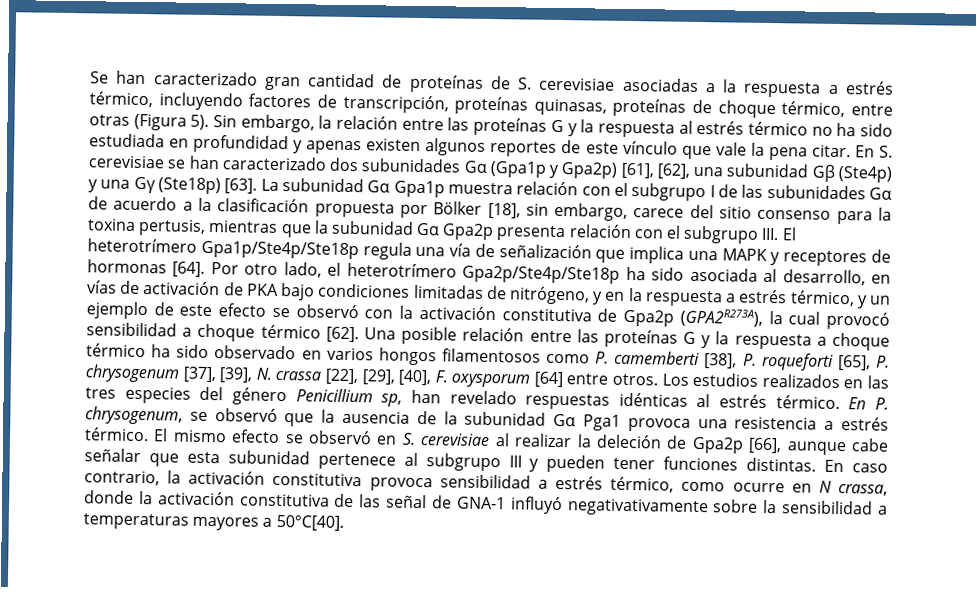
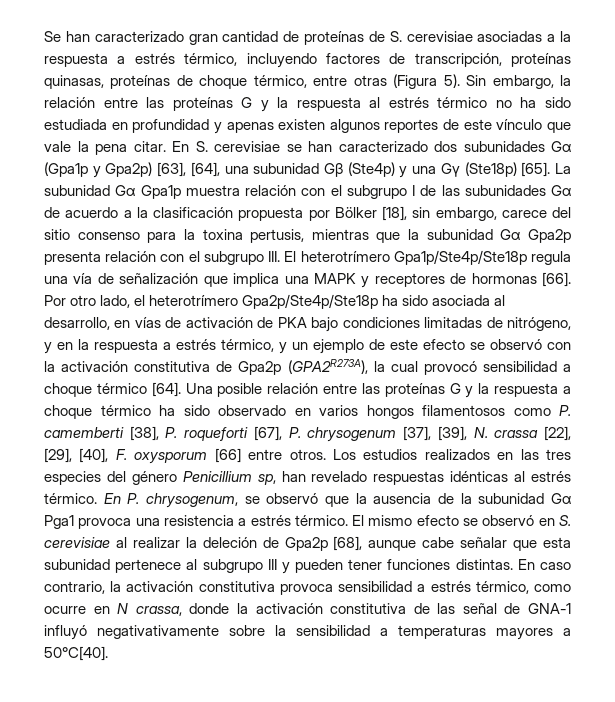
- En S. cerevisiae se han caracterizado dos subunidades Gα (Gpa1p y Gpa2p) [61], [62], una subunidad Gβ (Ste4p) y una Gγ (Ste18p) [63].
+ En S. cerevisiae se han caracterizado dos subunidades Gα (Gpa1p y Gpa2p) [63], [64], una subunidad Gβ (Ste4p) y una Gγ (Ste18p) [65].
- La subunidad Gα Gpa1p muestra relación con el subgrupo I de las subunidades Gα de acuerdo a la clasificación propuesta por Bölker [18], sin embargo, carece del sitio consenso para la toxina pertusis, mientras que la subunidad Gα Gpa2p presenta relación con el subgrupo III. El heterotrímero Gpa1p/Ste4p/Ste18p regula una vía de señalización que implica una MAPK y receptores de hormonas [64].
+ La subunidad Gα Gpa1p muestra relación con el subgrupo I de las subunidades Gα de acuerdo a la clasificación propuesta por Bölker [18], sin embargo, carece del sitio consenso para la toxina pertusis, mientras que la subunidad Gα Gpa2p presenta relación con el subgrupo III. El heterotrímero Gpa1p/Ste4p/Ste18p regula una vía de señalización que implica una MAPK y receptores de hormonas [66].
- Por otro lado, el heterotrímero Gpa2p/Ste4p/Ste18p ha sido asociada al desarrollo, en vías de activación de PKA bajo condiciones limitadas de nitrógeno, y en la respuesta a estrés térmico, y un ejemplo de este efecto se observó con la activación constitutiva de Gpa2p (GPA2R273A), la cual provocó sensibilidad a choque térmico [62].
+ Por otro lado, el heterotrímero Gpa2p/Ste4p/Ste18p ha sido asociada al desarrollo, en vías de activación de PKA bajo condiciones limitadas de nitrógeno, y en la respuesta a estrés térmico, y un ejemplo de este efecto se observó con la activación constitutiva de Gpa2p (GPA2R273A), la cual provocó sensibilidad a choque térmico [64].
- Una posible relación entre las proteínas G y la respuesta a choque térmico ha sido observado en varios hongos filamentosos como P. camemberti [38], P. roqueforti [65], P. chrysogenum [37], [39], N. crassa [22], [29], [40], F. oxysporum [64] entre otros.
+ Una posible relación entre las proteínas G y la respuesta a choque térmico ha sido observado en varios hongos filamentosos como P. camemberti [38], P. roqueforti [67], P. chrysogenum [37], [39], N. crassa [22], [29], [40], F. oxysporum [66] entre otros.
- El mismo efecto se observó en S. cerevisiae al realizar la deleción de Gpa2p [66], aunque cabe señalar que esta subunidad pertenece al subgrupo III y pueden tener funciones distintas.
+ El mismo efecto se observó en S. cerevisiae al realizar la deleción de Gpa2p [68], aunque cabe señalar que esta subunidad pertenece al subgrupo III y pueden tener funciones distintas.

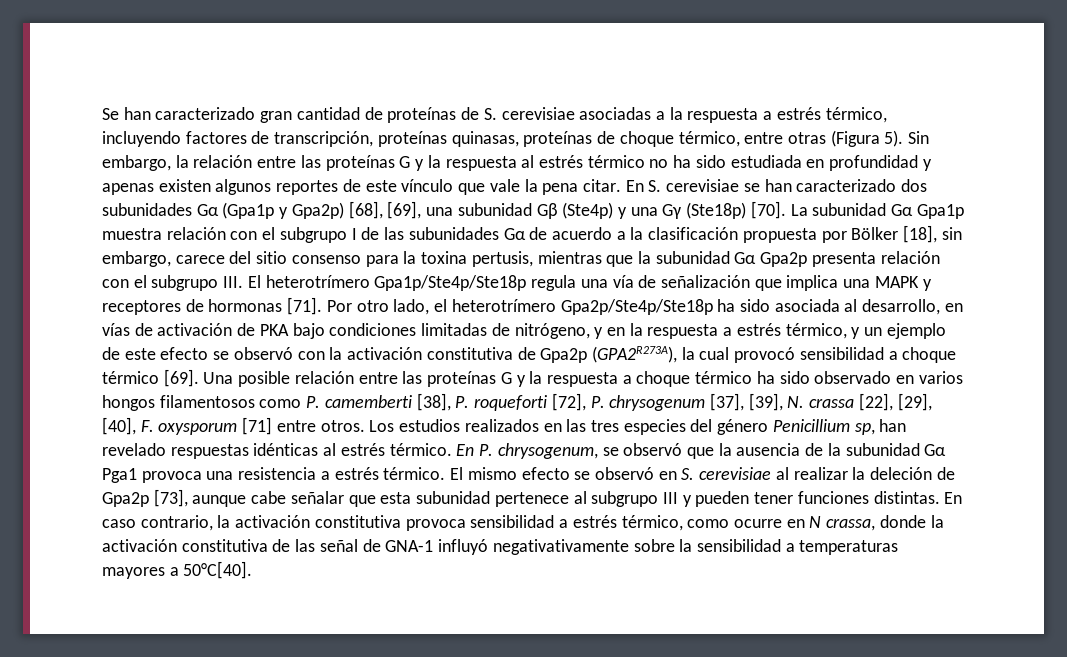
- En S. cerevisiae se han caracterizado dos subunidades Gα (Gpa1p y Gpa2p) [63], [64], una subunidad Gβ (Ste4p) y una Gγ (Ste18p) [65].
+ En S. cerevisiae se han caracterizado dos subunidades Gα (Gpa1p y Gpa2p) [68], [69], una subunidad Gβ (Ste4p) y una Gγ (Ste18p) [70].
- La subunidad Gα Gpa1p muestra relación con el subgrupo I de las subunidades Gα de acuerdo a la clasificación propuesta por Bölker [18], sin embargo, carece del sitio consenso para la toxina pertusis, mientras que la subunidad Gα Gpa2p presenta relación con el subgrupo III. El heterotrímero Gpa1p/Ste4p/Ste18p regula una vía de señalización que implica una MAPK y receptores de hormonas [66].
+ La subunidad Gα Gpa1p muestra relación con el subgrupo I de las subunidades Gα de acuerdo a la clasificación propuesta por Bölker [18], sin embargo, carece del sitio consenso para la toxina pertusis, mientras que la subunidad Gα Gpa2p presenta relación con el subgrupo III. El heterotrímero Gpa1p/Ste4p/Ste18p regula una vía de señalización que implica una MAPK y receptores de hormonas [71].
- Por otro lado, el heterotrímero Gpa2p/Ste4p/Ste18p ha sido asociada al desarrollo, en vías de activación de PKA bajo condiciones limitadas de nitrógeno, y en la respuesta a estrés térmico, y un ejemplo de este efecto se observó con la activación constitutiva de Gpa2p (GPA2R273A), la cual provocó sensibilidad a choque térmico [64].
+ Por otro lado, el heterotrímero Gpa2p/Ste4p/Ste18p ha sido asociada al desarrollo, en vías de activación de PKA bajo condiciones limitadas de nitrógeno, y en la respuesta a estrés térmico, y un ejemplo de este efecto se observó con la activación constitutiva de Gpa2p (GPA2R273A), la cual provocó sensibilidad a choque térmico [69].
- Una posible relación entre las proteínas G y la respuesta a choque térmico ha sido observado en varios hongos filamentosos como P. camemberti [38], P. roqueforti [67], P. chrysogenum [37], [39], N. crassa [22], [29], [40], F. oxysporum [66] entre otros.
+ Una posible relación entre las proteínas G y la respuesta a choque térmico ha sido observado en varios hongos filamentosos como P. camemberti [38], P. roqueforti [72], P. chrysogenum [37], [39], N. crassa [22], [29], [40], F. oxysporum [71] entre otros.
- El mismo efecto se observó en S. cerevisiae al realizar la deleción de Gpa2p [68], aunque cabe señalar que esta subunidad pertenece al subgrupo III y pueden tener funciones distintas.
+ El mismo efecto se observó en S. cerevisiae al realizar la deleción de Gpa2p [73], aunque cabe señalar que esta subunidad pertenece al subgrupo III y pueden tener funciones distintas.

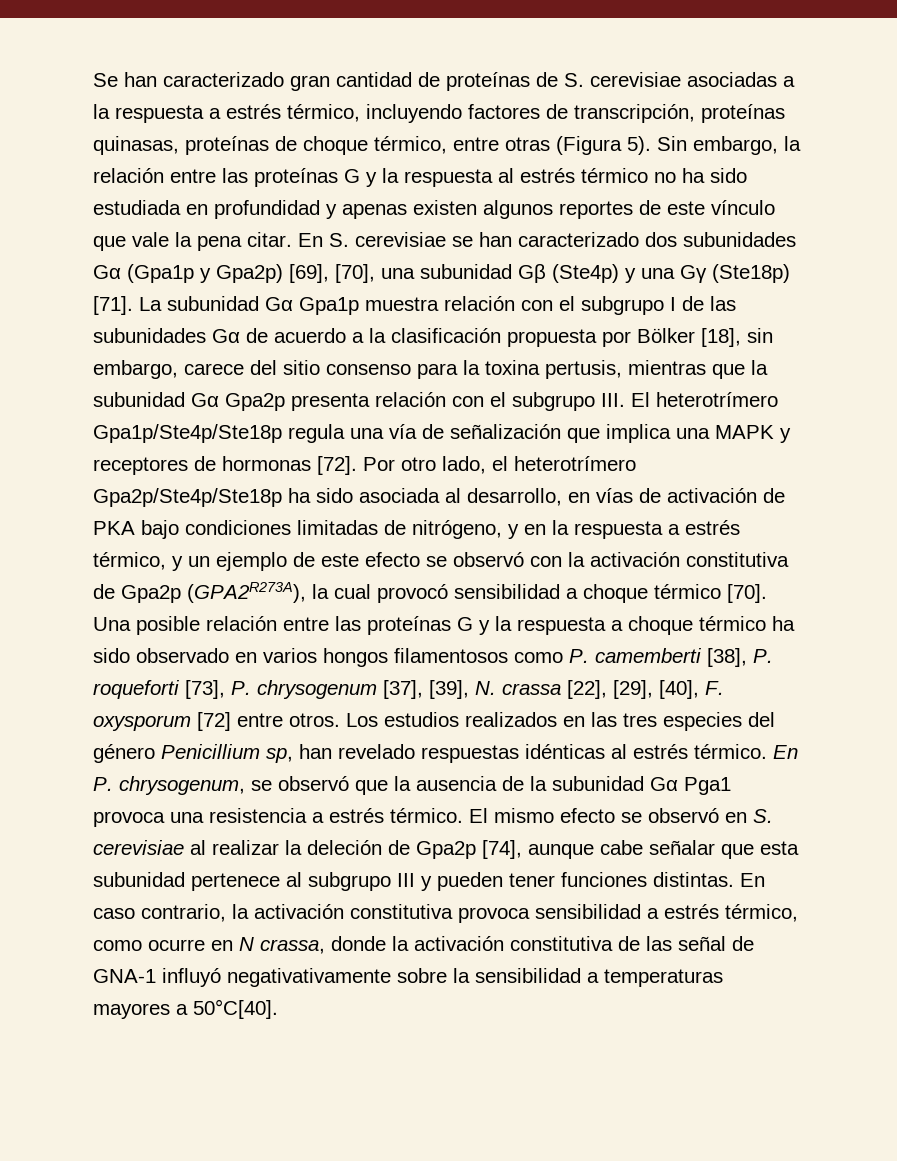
- En S. cerevisiae se han caracterizado dos subunidades Gα (Gpa1p y Gpa2p) [68], [69], una subunidad Gβ (Ste4p) y una Gγ (Ste18p) [70].
+ En S. cerevisiae se han caracterizado dos subunidades Gα (Gpa1p y Gpa2p) [69], [70], una subunidad Gβ (Ste4p) y una Gγ (Ste18p) [71].
- La subunidad Gα Gpa1p muestra relación con el subgrupo I de las subunidades Gα de acuerdo a la clasificación propuesta por Bölker [18], sin embargo, carece del sitio consenso para la toxina pertusis, mientras que la subunidad Gα Gpa2p presenta relación con el subgrupo III. El heterotrímero Gpa1p/Ste4p/Ste18p regula una vía de señalización que implica una MAPK y receptores de hormonas [71].
+ La subunidad Gα Gpa1p muestra relación con el subgrupo I de las subunidades Gα de acuerdo a la clasificación propuesta por Bölker [18], sin embargo, carece del sitio consenso para la toxina pertusis, mientras que la subunidad Gα Gpa2p presenta relación con el subgrupo III. El heterotrímero Gpa1p/Ste4p/Ste18p regula una vía de señalización que implica una MAPK y receptores de hormonas [72].
- Por otro lado, el heterotrímero Gpa2p/Ste4p/Ste18p ha sido asociada al desarrollo, en vías de activación de PKA bajo condiciones limitadas de nitrógeno, y en la respuesta a estrés térmico, y un ejemplo de este efecto se observó con la activación constitutiva de Gpa2p (GPA2R273A), la cual provocó sensibilidad a choque térmico [69].
+ Por otro lado, el heterotrímero Gpa2p/Ste4p/Ste18p ha sido asociada al desarrollo, en vías de activación de PKA bajo condiciones limitadas de nitrógeno, y en la respuesta a estrés térmico, y un ejemplo de este efecto se observó con la activación constitutiva de Gpa2p (GPA2R273A), la cual provocó sensibilidad a choque térmico [70].
- Una posible relación entre las proteínas G y la respuesta a choque térmico ha sido observado en varios hongos filamentosos como P. camemberti [38], P. roqueforti [72], P. chrysogenum [37], [39], N. crassa [22], [29], [40], F. oxysporum [71] entre otros.
+ Una posible relación entre las proteínas G y la respuesta a choque térmico ha sido observado en varios hongos filamentosos como P. camemberti [38], P. roqueforti [73], P. chrysogenum [37], [39], N. crassa [22], [29], [40], F. oxysporum [72] entre otros.
- El mismo efecto se observó en S. cerevisiae al realizar la deleción de Gpa2p [73], aunque cabe señalar que esta subunidad pertenece al subgrupo III y pueden tener funciones distintas.
+ El mismo efecto se observó en S. cerevisiae al realizar la deleción de Gpa2p [74], aunque cabe señalar que esta subunidad pertenece al subgrupo III y pueden tener funciones distintas.

